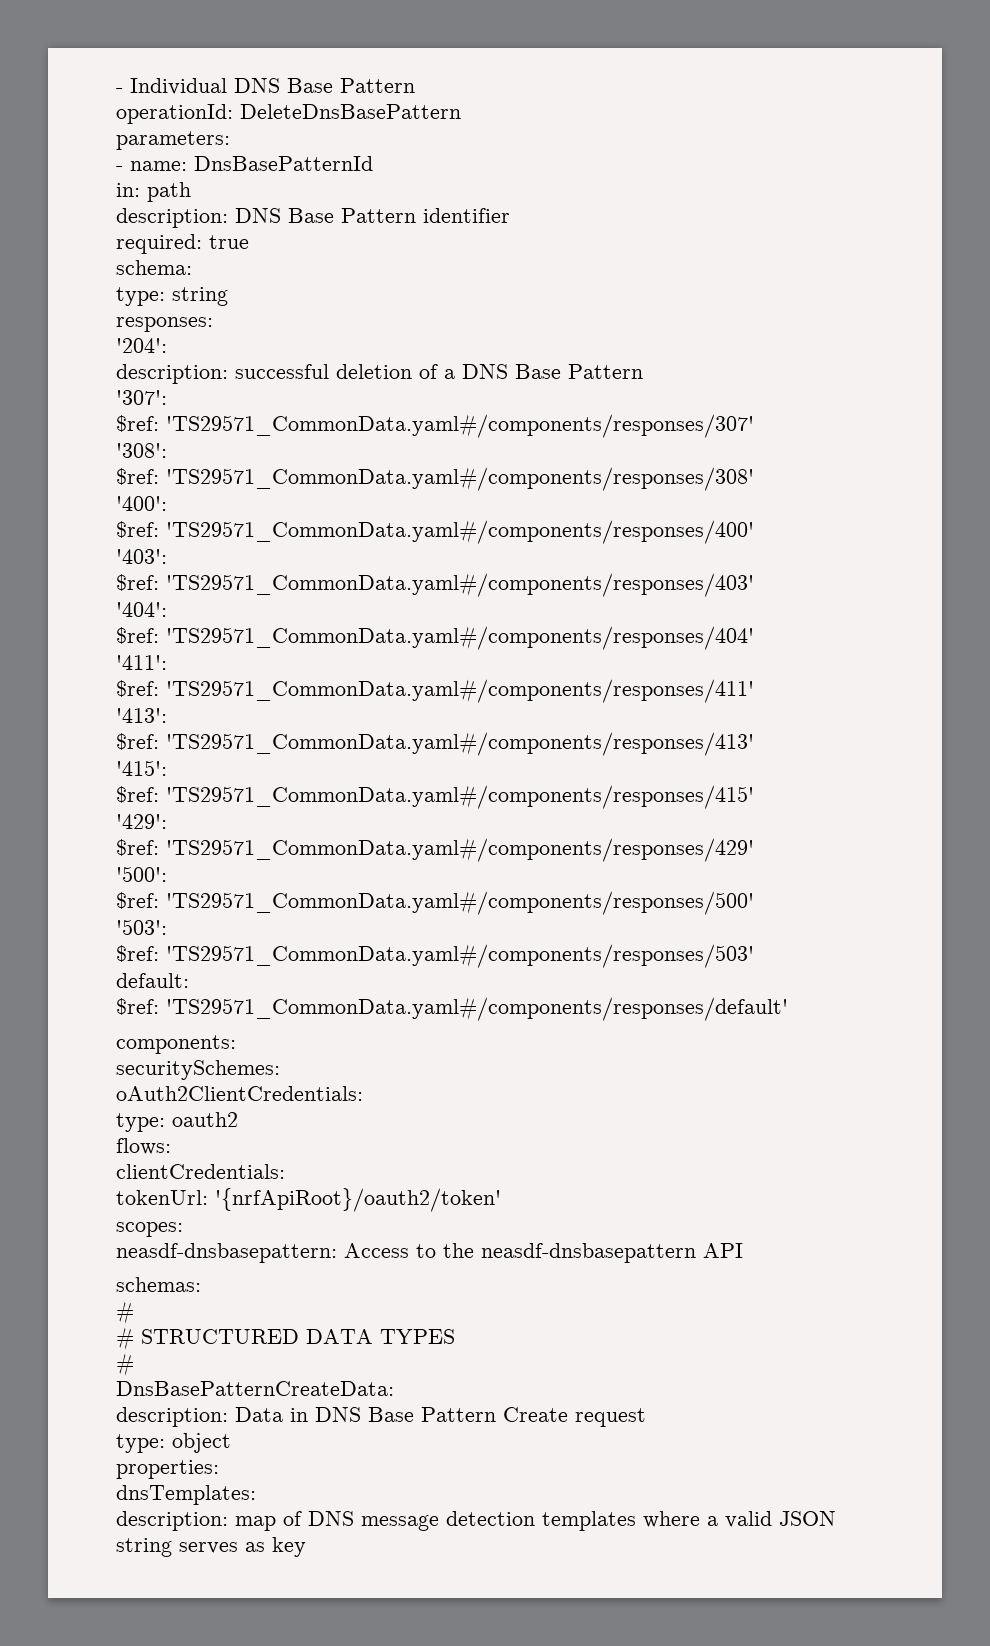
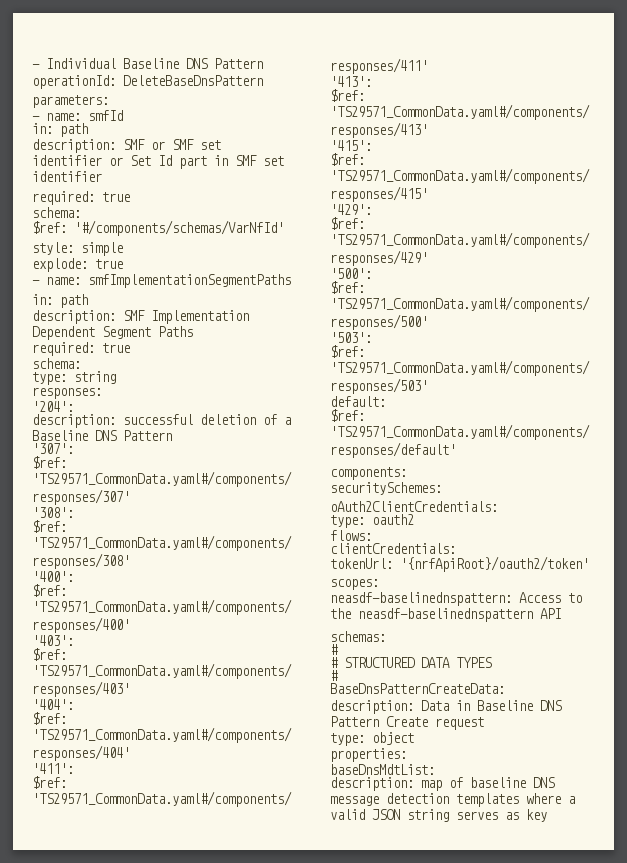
- - Individual DNS Base Pattern
+ - Individual Baseline DNS Pattern
- operationId: DeleteDnsBasePattern
+ operationId: DeleteBaseDnsPattern
- - name: DnsBasePatternId
+ - name: smfId
  in: path
- description: DNS Base Pattern identifier
+ description: SMF or SMF set identifier or Set Id part in SMF set identifier
+ required: true
+ schema:
+ $ref: '#/components/schemas/VarNfId'
+ style: simple
+ explode: true
+ - name: smfImplementationSegmentPaths
+ in: path
+ description: SMF Implementation Dependent Segment Paths
- description: successful deletion of a DNS Base Pattern
+ description: successful deletion of a Baseline DNS Pattern
- neasdf-dnsbasepattern: Access to the neasdf-dnsbasepattern API
+ neasdf-baselinednspattern: Access to the neasdf-baselinednspattern API
- DnsBasePatternCreateData:
+ BaseDnsPatternCreateData:
- description: Data in DNS Base Pattern Create request
+ description: Data in Baseline DNS Pattern Create request
- dnsTemplates:
+ baseDnsMdtList:
- description: map of DNS message detection templates where a valid JSON string serves as key
+ description: map of baseline DNS message detection templates where a valid JSON string serves as key

